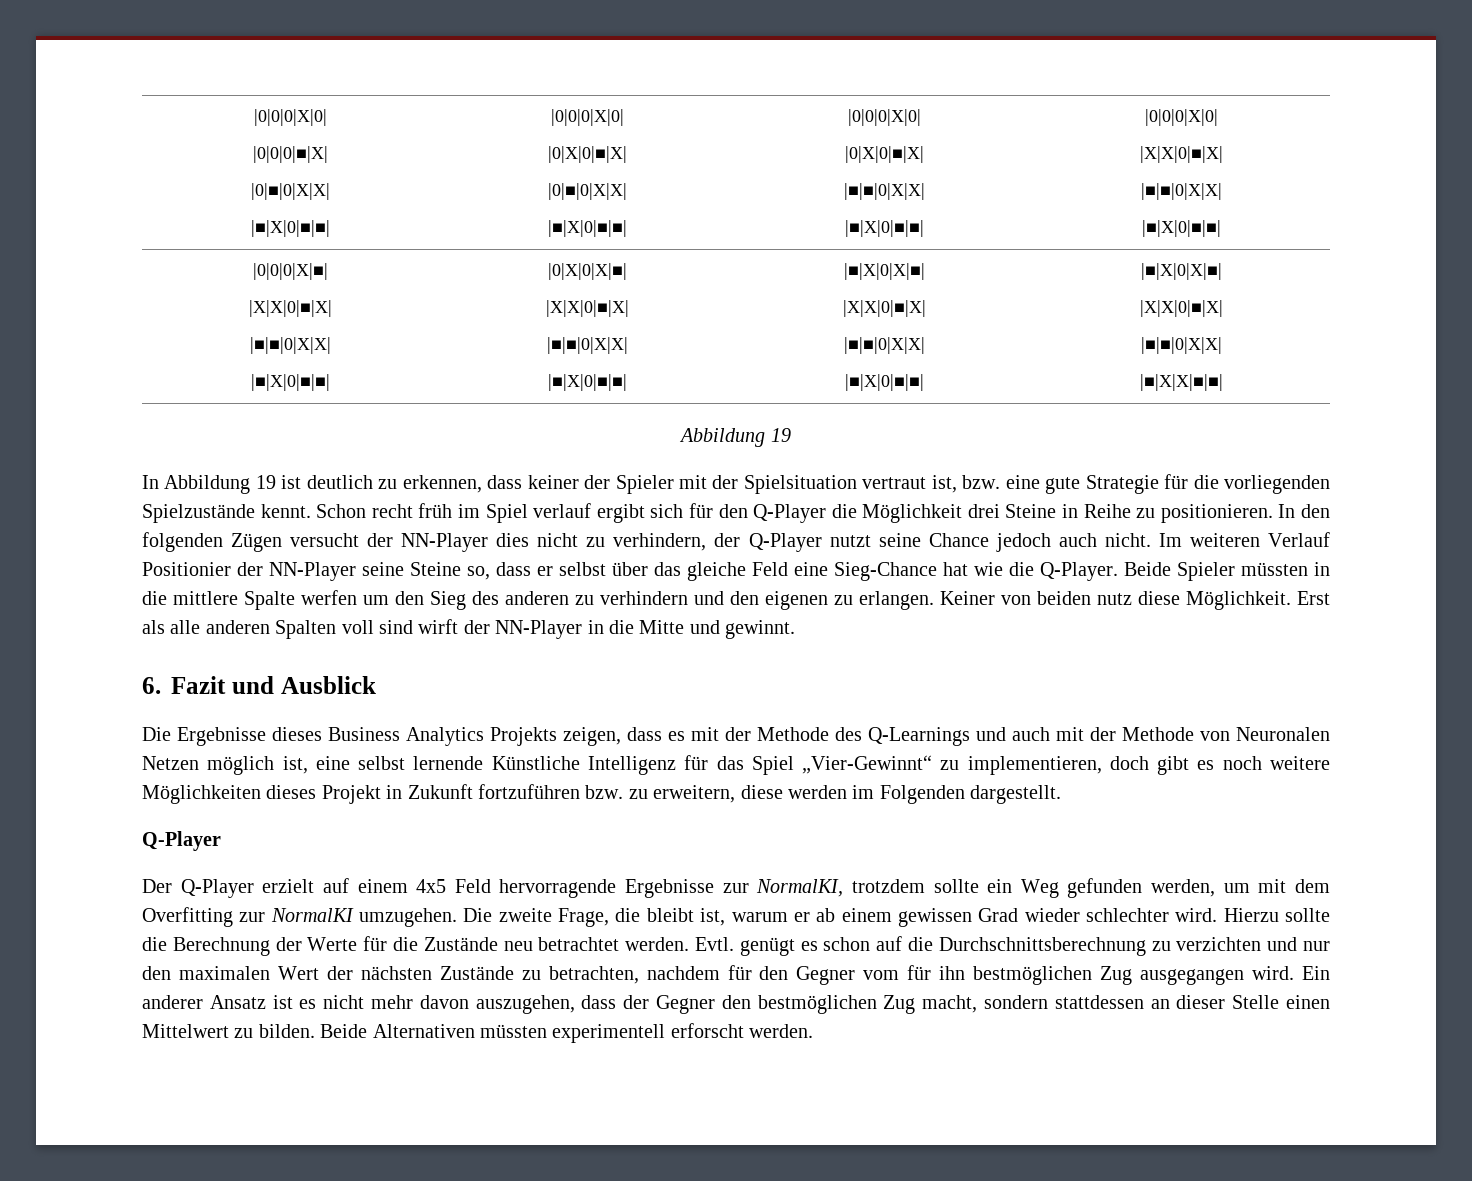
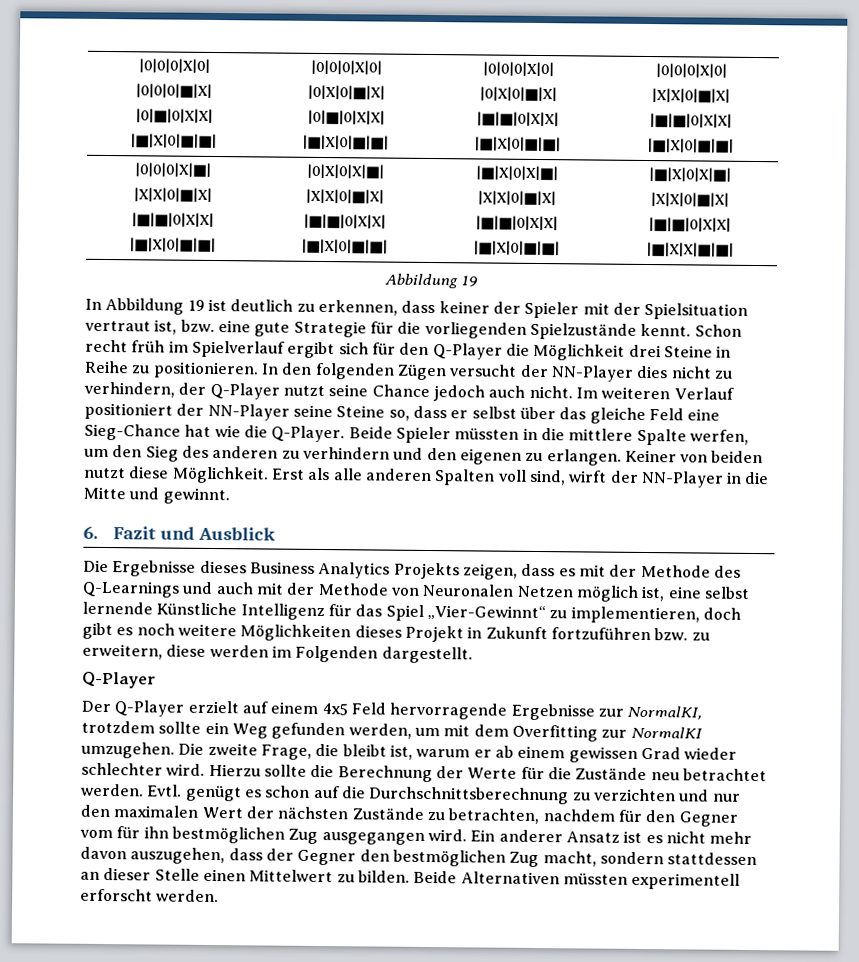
- Schon recht früh im Spiel verlauf ergibt sich für den Q-Player die Möglichkeit drei Steine in Reihe zu positionieren.
+ Schon recht früh im Spielverlauf ergibt sich für den Q-Player die Möglichkeit drei Steine in Reihe zu positionieren.
- Im weiteren Verlauf Positionier der NN-Player seine Steine so, dass er selbst über das gleiche Feld eine Sieg-Chance hat wie die Q-Player.
+ Im weiteren Verlauf positioniert der NN-Player seine Steine so, dass er selbst über das gleiche Feld eine Sieg-Chance hat wie die Q-Player.
- Beide Spieler müssten in die mittlere Spalte werfen um den Sieg des anderen zu verhindern und den eigenen zu erlangen.
+ Beide Spieler müssten in die mittlere Spalte werfen, um den Sieg des anderen zu verhindern und den eigenen zu erlangen.
- Keiner von beiden nutz diese Möglichkeit.
+ Keiner von beiden nutzt diese Möglichkeit.
- Erst als alle anderen Spalten voll sind wirft der NN-Player in die Mitte und gewinnt.
+ Erst als alle anderen Spalten voll sind, wirft der NN-Player in die Mitte und gewinnt.

